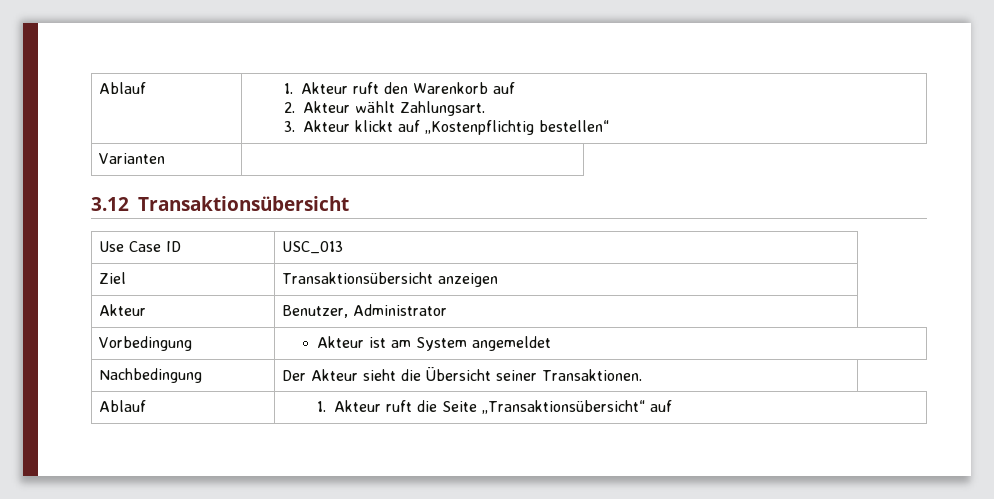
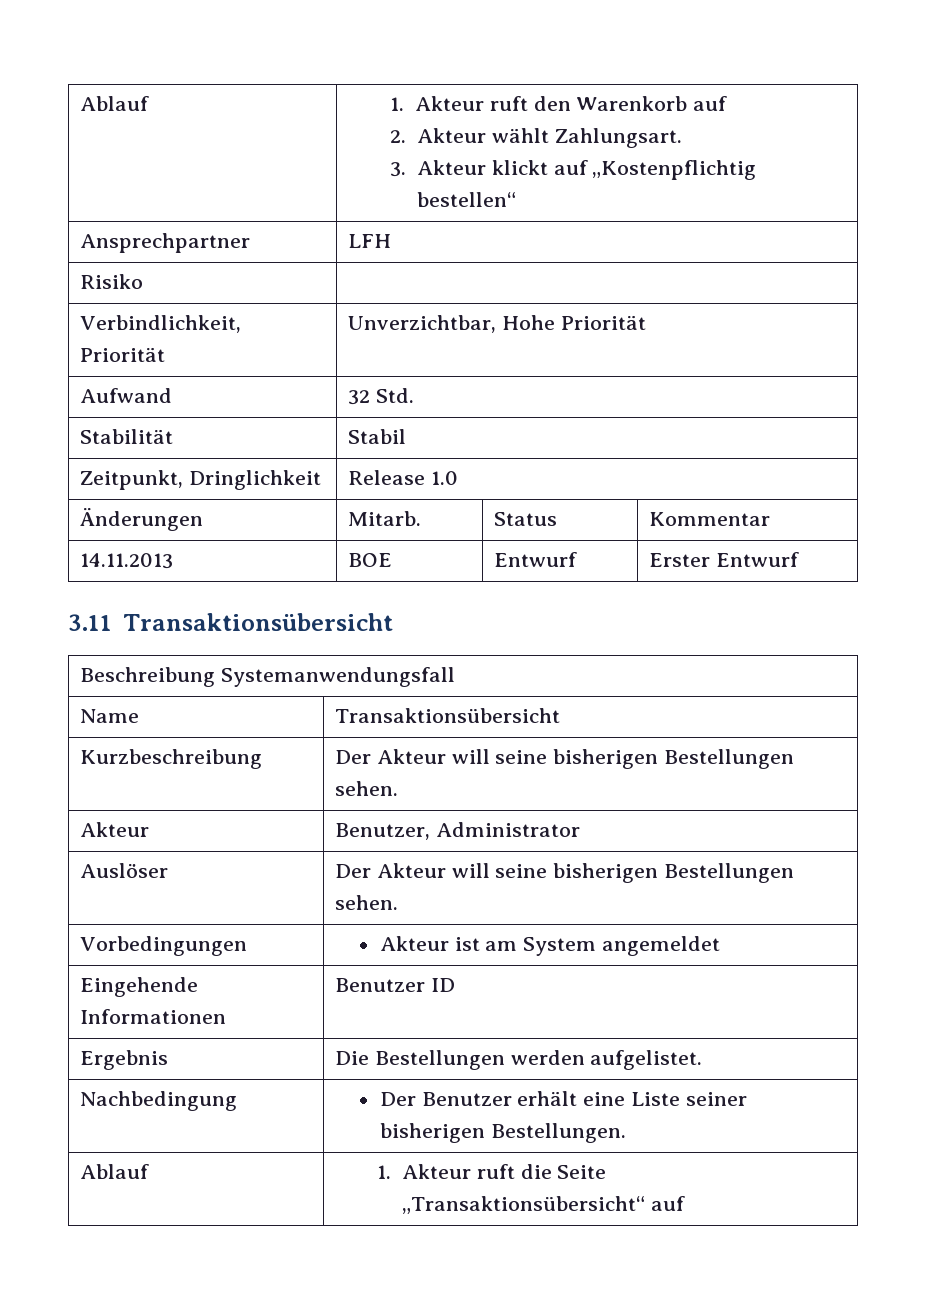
- Varianten |
- 3.12 Transaktionsübersicht
- Use Case ID | USC_013
- Ziel | Transaktionsübersicht anzeigen
+ Ansprechpartner | LFH
+ Risiko |
+ Verbindlichkeit, Priorität | Unverzichtbar, Hohe Priorität
+ Aufwand | 32 Std.
+ Stabilität | Stabil
+ Zeitpunkt, Dringlichkeit | Release 1.0
+ Änderungen | Mitarb. | Status | Kommentar
+ 14.11.2013 | BOE | Entwurf | Erster Entwurf
+ 3.11 Transaktionsübersicht
+ Beschreibung Systemanwendungsfall
+ Name | Transaktionsübersicht
+ Kurzbeschreibung | Der Akteur will seine bisherigen Bestellungen sehen.
  Akteur | Benutzer, Administrator
- Vorbedingung | Akteur ist am System angemeldet
+ Auslöser | Der Akteur will seine bisherigen Bestellungen sehen.
+ Vorbedingungen | Akteur ist am System angemeldet
- Nachbedingung | Der Akteur sieht die Übersicht seiner Transaktionen.
+ Eingehende Informationen | Benutzer ID
+ Ergebnis | Die Bestellungen werden aufgelistet.
+ Nachbedingung | Der Benutzer erhält eine Liste seiner bisherigen Bestellungen.

